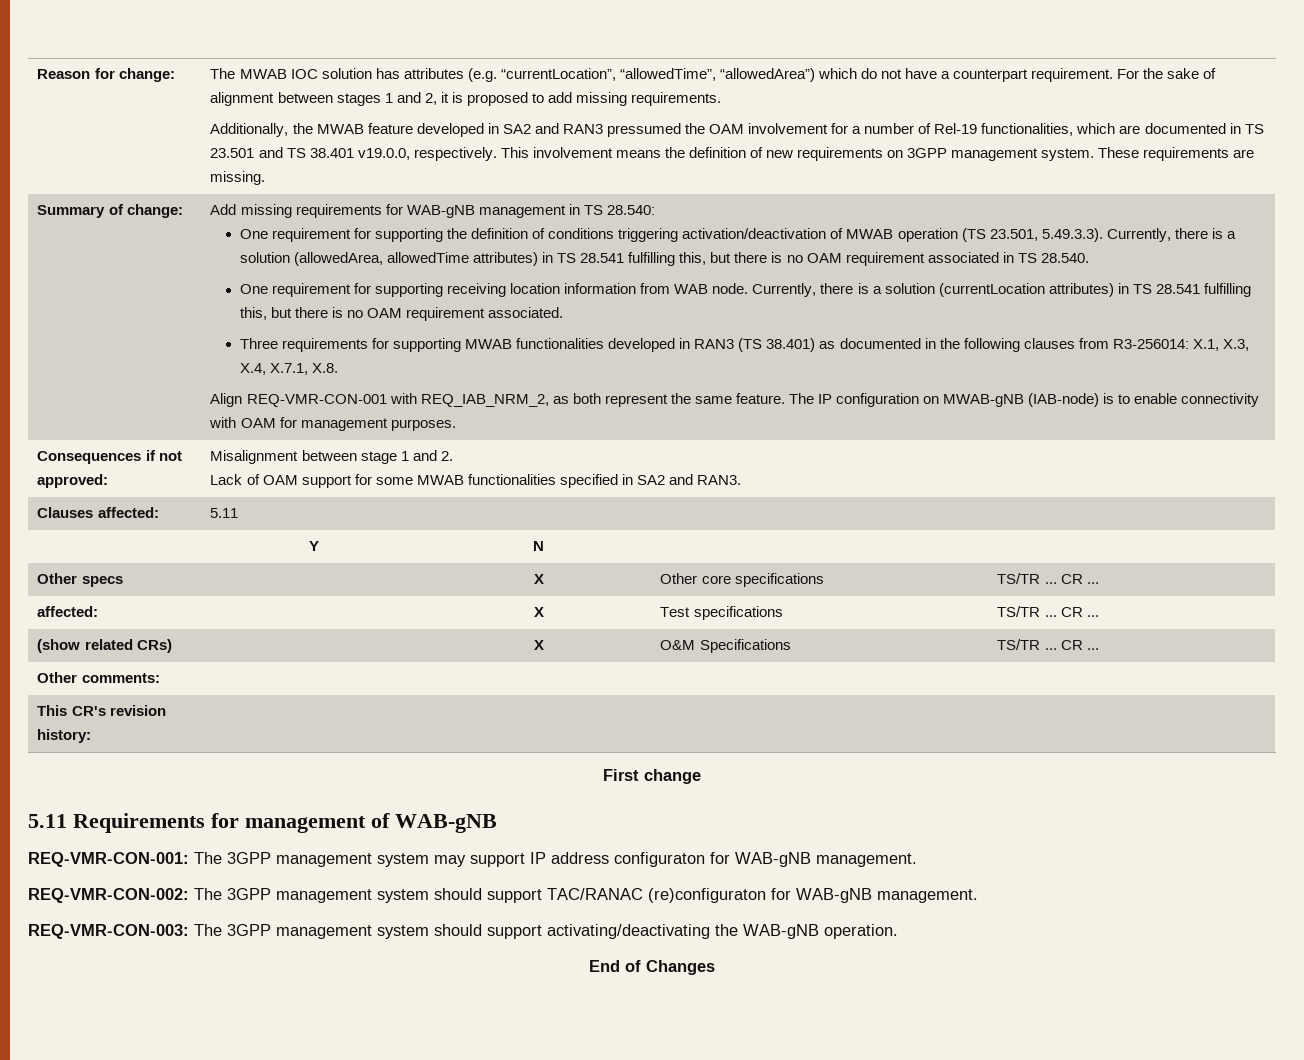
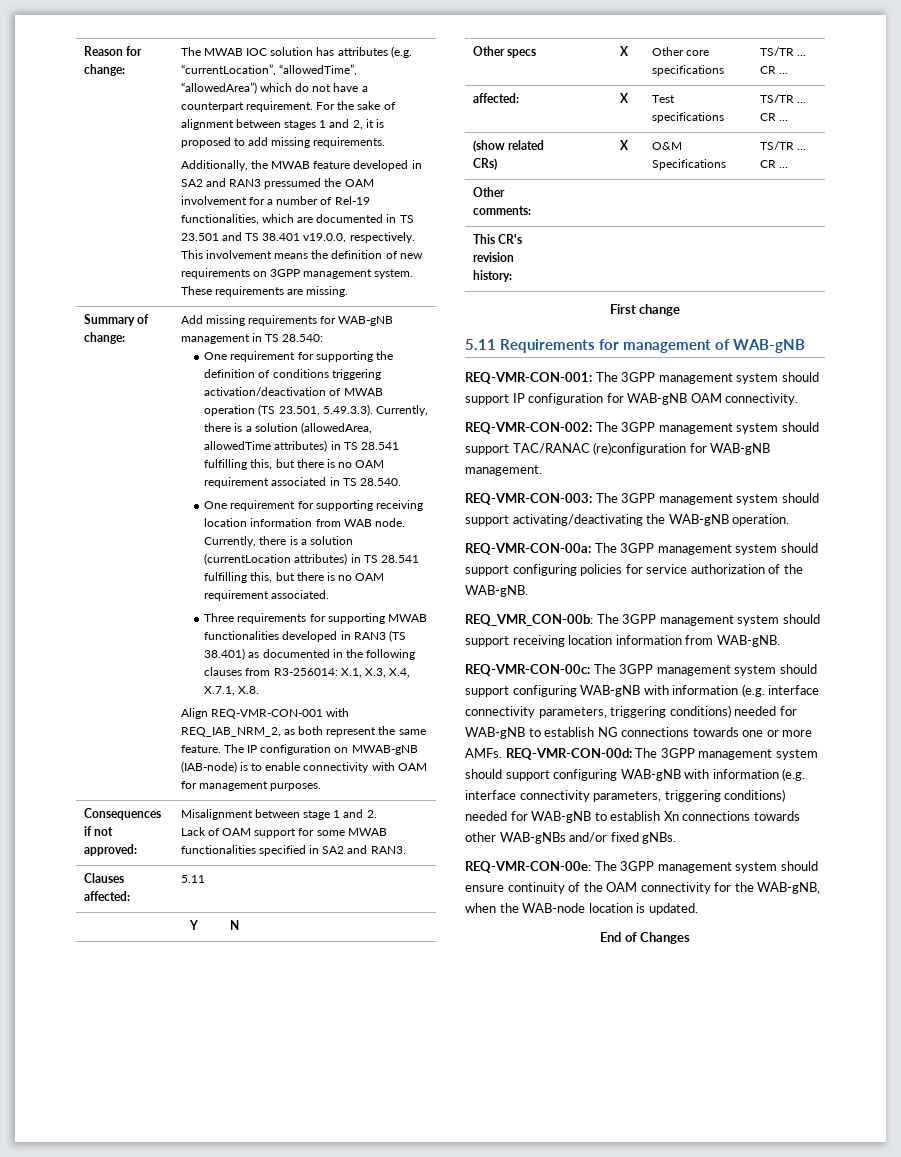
- REQ-VMR-CON-001: The 3GPP management system may support IP address configuraton for WAB-gNB management.
+ REQ-VMR-CON-001: The 3GPP management system should support IP configuration for WAB-gNB OAM connectivity.
- REQ-VMR-CON-002: The 3GPP management system should support TAC/RANAC (re)configuraton for WAB-gNB management.
+ REQ-VMR-CON-002: The 3GPP management system should support TAC/RANAC (re)configuration for WAB-gNB management.
+ REQ-VMR-CON-00a: The 3GPP management system should support configuring policies for service authorization of the WAB-gNB.
+ REQ_VMR_CON-00b: The 3GPP management system should support receiving location information from WAB-gNB.
+ REQ-VMR-CON-00c: The 3GPP management system should support configuring WAB-gNB with information (e.g. interface connectivity parameters, triggering conditions) needed for WAB-gNB to establish NG connections towards one or more AMFs. REQ-VMR-CON-00d: The 3GPP management system should support configuring WAB-gNB with information (e.g. interface connectivity parameters, triggering conditions) needed for WAB-gNB to establish Xn connections towards other WAB-gNBs and/or fixed gNBs.
+ REQ-VMR-CON-00e: The 3GPP management system should ensure continuity of the OAM connectivity for the WAB-gNB, when the WAB-node location is updated.

